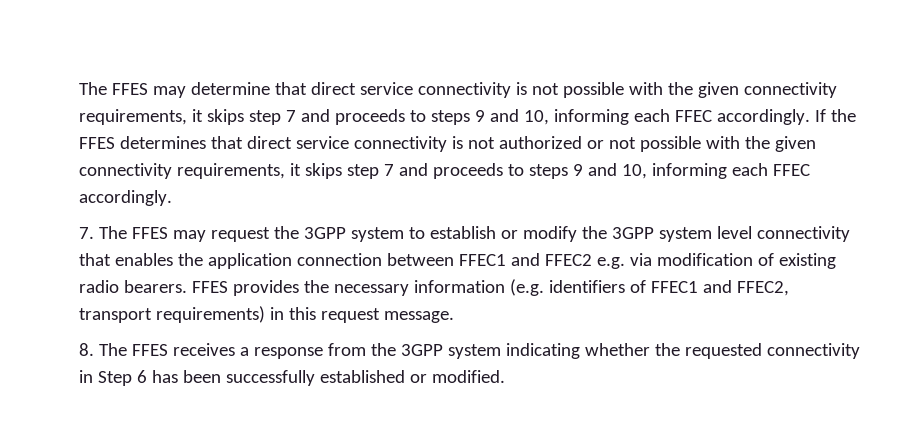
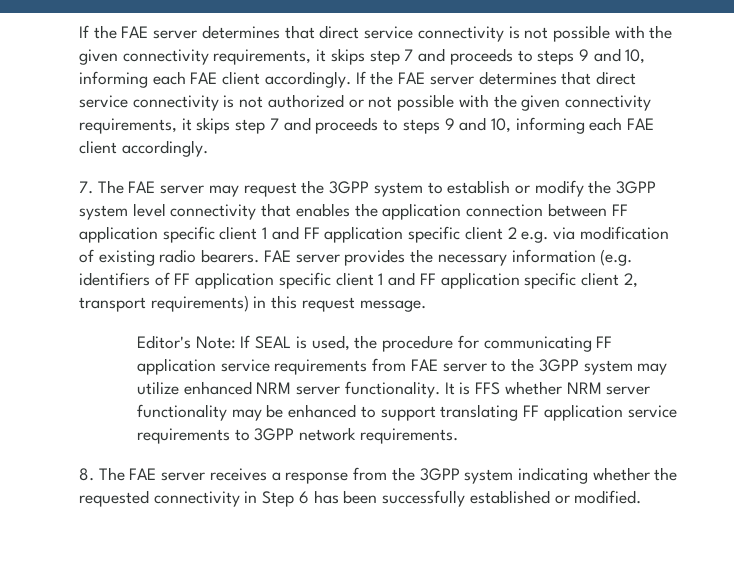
- The FFES may determine that direct service connectivity is not possible with the given connectivity requirements, it skips step 7 and proceeds to steps 9 and 10, informing each FFEC accordingly.
+ If the FAE server determines that direct service connectivity is not possible with the given connectivity requirements, it skips step 7 and proceeds to steps 9 and 10, informing each FAE client accordingly.
- If the FFES determines that direct service connectivity is not authorized or not possible with the given connectivity requirements, it skips step 7 and proceeds to steps 9 and 10, informing each FFEC accordingly.
+ If the FAE server determines that direct service connectivity is not authorized or not possible with the given connectivity requirements, it skips step 7 and proceeds to steps 9 and 10, informing each FAE client accordingly.
- 7. The FFES may request the 3GPP system to establish or modify the 3GPP system level connectivity that enables the application connection between FFEC1 and FFEC2 e.g. via modification of existing radio bearers.
+ 7. The FAE server may request the 3GPP system to establish or modify the 3GPP system level connectivity that enables the application connection between FF application specific client 1 and FF application specific client 2 e.g. via modification of existing radio bearers.
- FFES provides the necessary information (e.g. identifiers of FFEC1 and FFEC2, transport requirements) in this request message.
+ FAE server provides the necessary information (e.g. identifiers of FF application specific client 1 and FF application specific client 2, transport requirements) in this request message.
+ Editor's Note: If SEAL is used, the procedure for communicating FF application service requirements from FAE server to the 3GPP system may utilize enhanced NRM server functionality. It is FFS whether NRM server functionality may be enhanced to support translating FF application service requirements to 3GPP network requirements.
- 8. The FFES receives a response from the 3GPP system indicating whether the requested connectivity in Step 6 has been successfully established or modified.
+ 8. The FAE server receives a response from the 3GPP system indicating whether the requested connectivity in Step 6 has been successfully established or modified.

